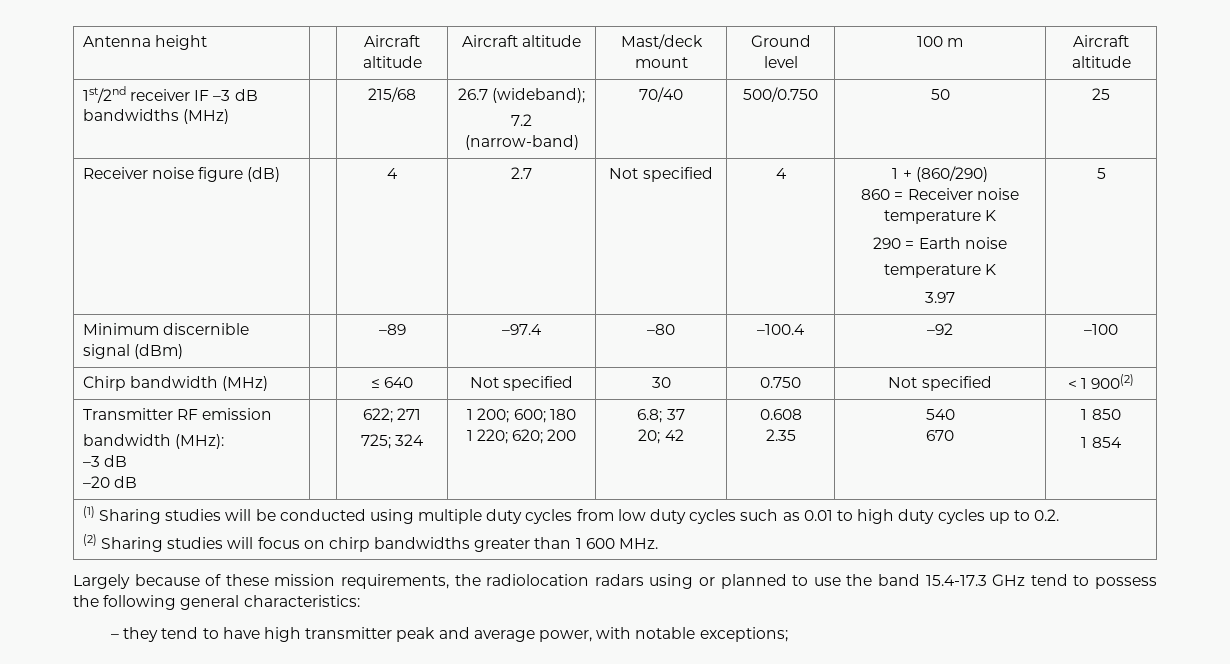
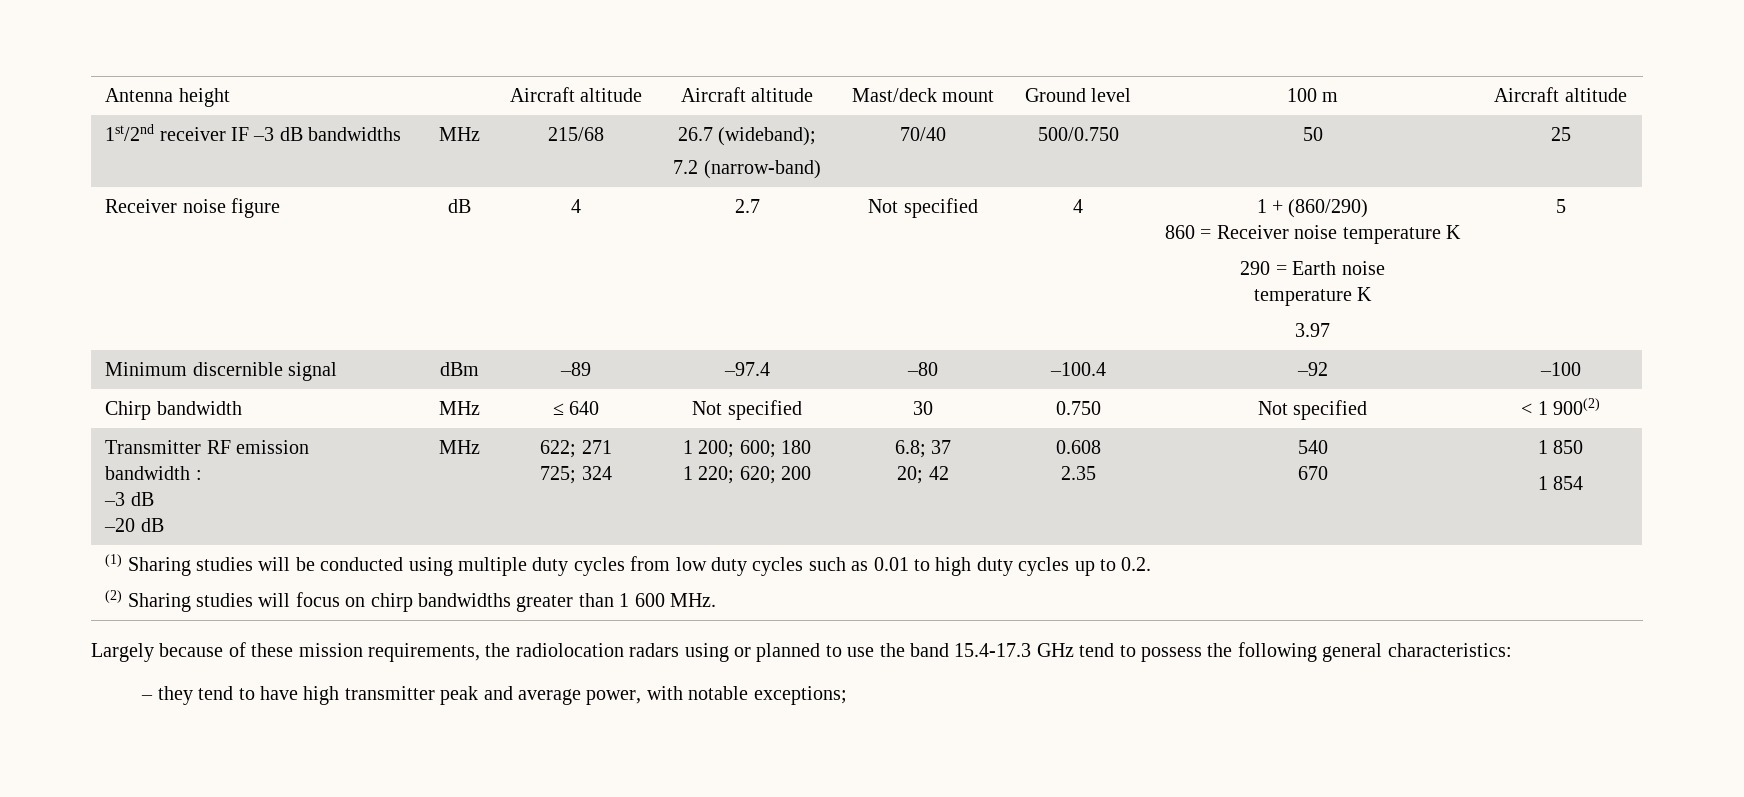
- 1st/2nd receiver IF –3 dB bandwidths (MHz) | | 215/68 | 26.7 (wideband);
+ 1st/2nd receiver IF –3 dB bandwidths | MHz | 215/68 | 26.7 (wideband);
- Receiver noise figure (dB) | | 4 | 2.7 | Not specified | 4 | 1 + (860/290)
+ Receiver noise figure | dB | 4 | 2.7 | Not specified | 4 | 1 + (860/290)
- Minimum discernible signal (dBm) | | –89 | –97.4 | –80 | –100.4 | –92 | –100
+ Minimum discernible signal | dBm | –89 | –97.4 | –80 | –100.4 | –92 | –100
- Chirp bandwidth (MHz) | | ≤ 640 | Not specified | 30 | 0.750 | Not specified | < 1 900(2)
+ Chirp bandwidth | MHz | ≤ 640 | Not specified | 30 | 0.750 | Not specified | < 1 900(2)
  Transmitter RF emission
- bandwidth (MHz):
+ bandwidth :
  –3 dB
- –20 dB | | 622; 271
+ –20 dB | MHz | 622; 271

